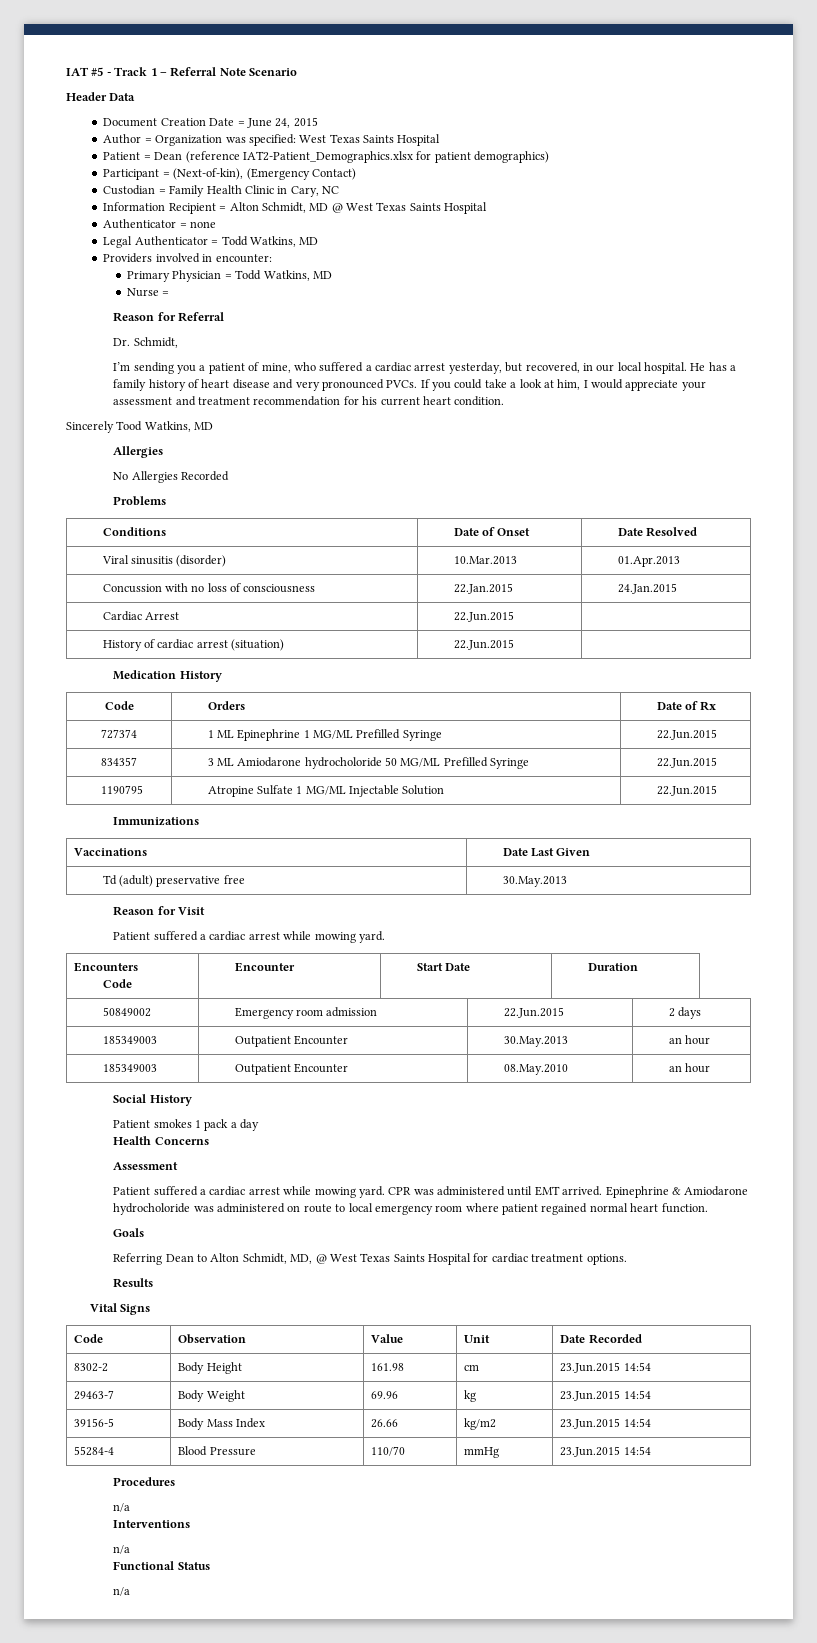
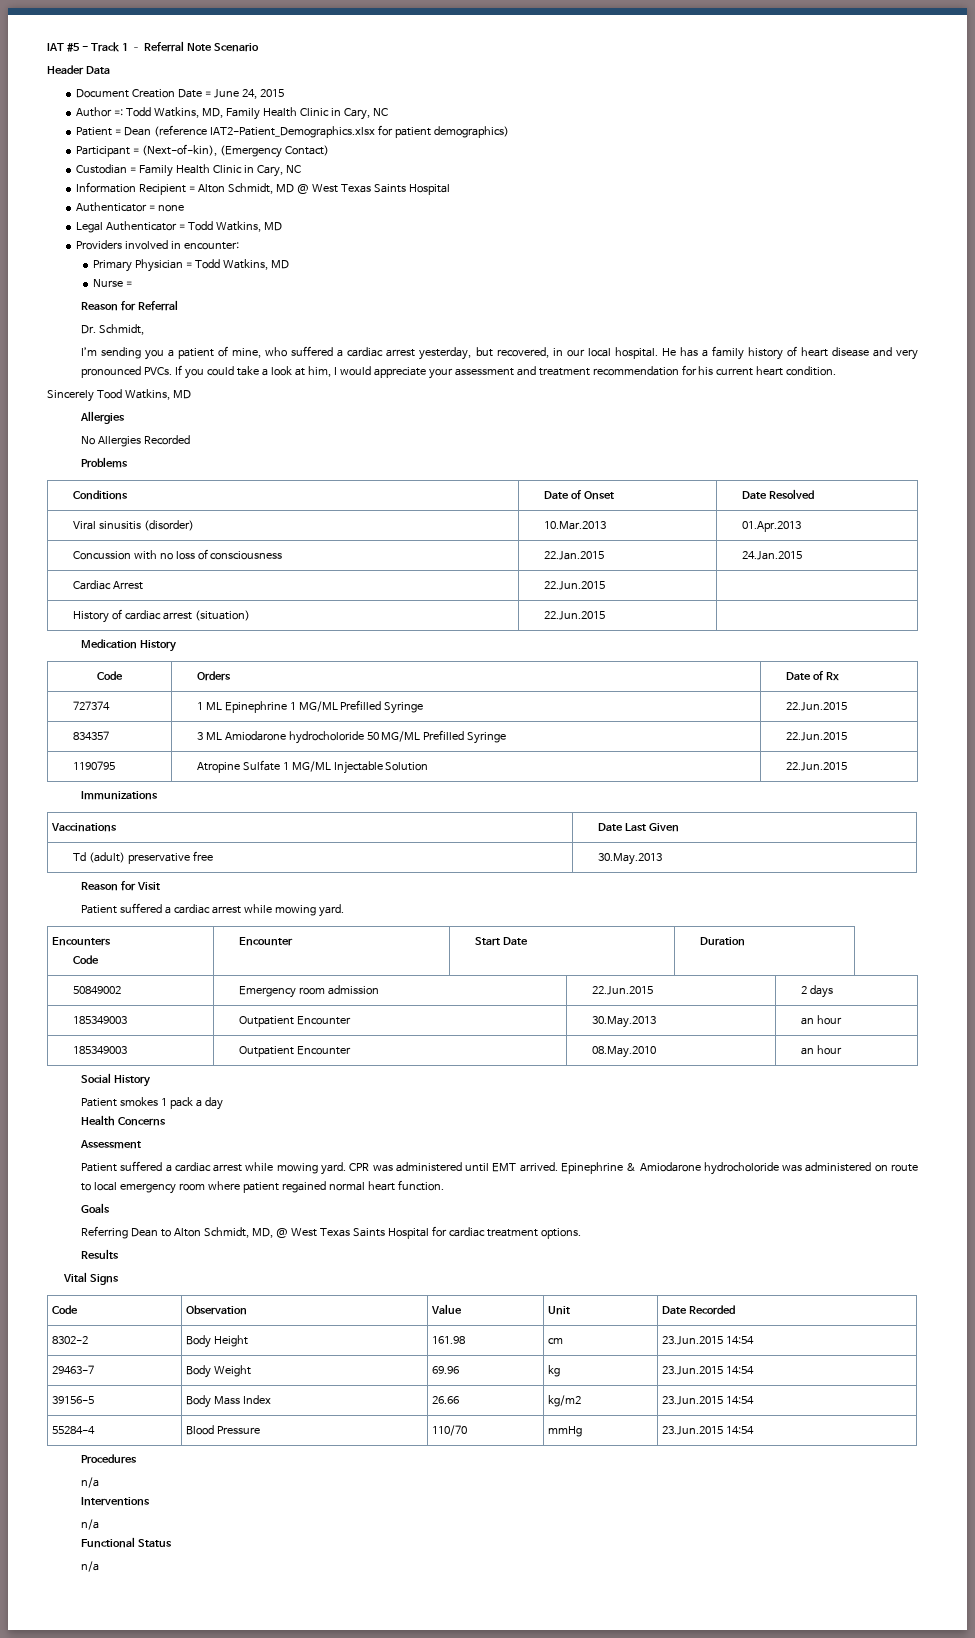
- Author = Organization was specified: West Texas Saints Hospital
+ Author =: Todd Watkins, MD, Family Health Clinic in Cary, NC

